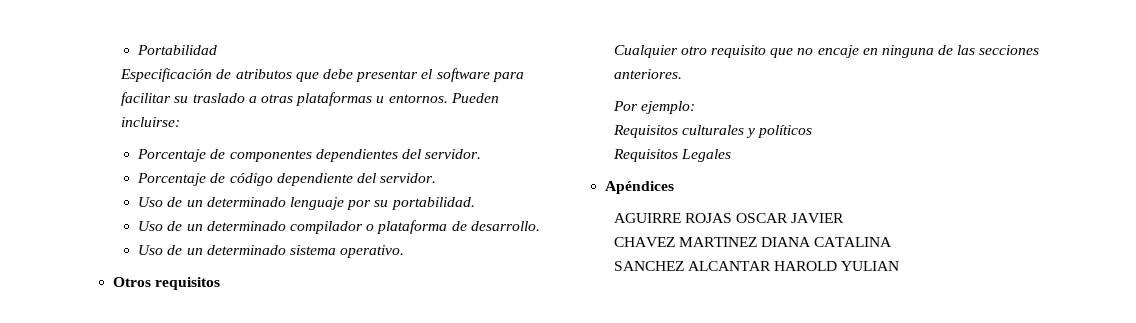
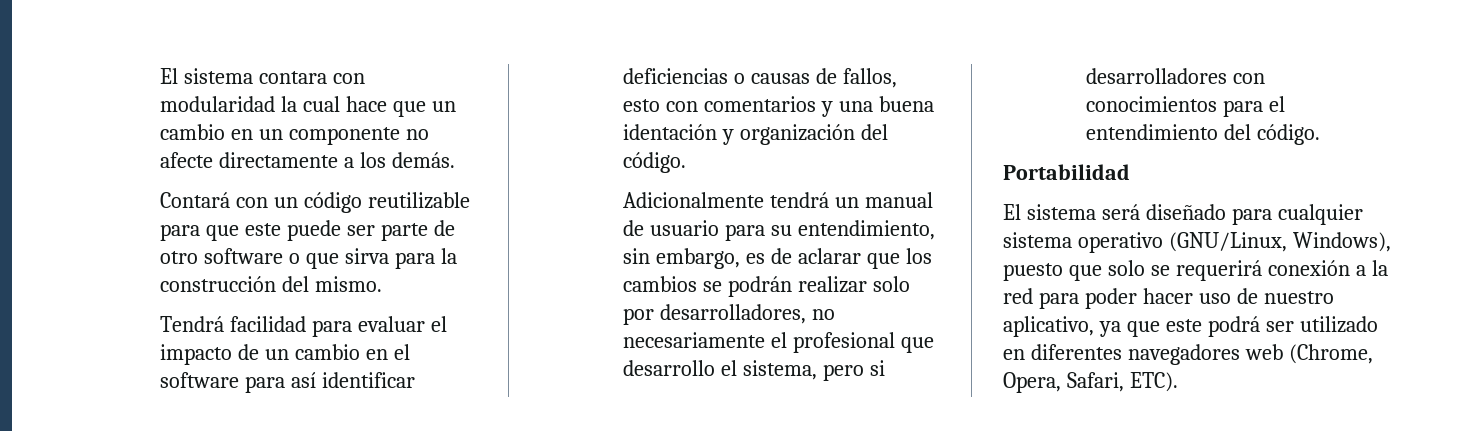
+ El sistema contara con modularidad la cual hace que un cambio en un componente no afecte directamente a los demás.
+ Contará con un código reutilizable para que este puede ser parte de otro software o que sirva para la construcción del mismo.
+ Tendrá facilidad para evaluar el impacto de un cambio en el software para así identificar deficiencias o causas de fallos, esto con comentarios y una buena identación y organización del código.
+ Adicionalmente tendrá un manual de usuario para su entendimiento, sin embargo, es de aclarar que los cambios se podrán realizar solo por desarrolladores, no necesariamente el profesional que desarrollo el sistema, pero si desarrolladores con conocimientos para el entendimiento del código.
  Portabilidad
- Especificación de atributos que debe presentar el software para facilitar su traslado a otras plataformas u entornos. Pueden incluirse:
- Porcentaje de componentes dependientes del servidor.
- Porcentaje de código dependiente del servidor.
- Uso de un determinado lenguaje por su portabilidad.
- Uso de un determinado compilador o plataforma de desarrollo.
- Uso de un determinado sistema operativo.
- Otros requisitos
- Cualquier otro requisito que no encaje en ninguna de las secciones anteriores.
- Por ejemplo:
- Requisitos culturales y políticos
- Requisitos Legales
- Apéndices
- AGUIRRE ROJAS OSCAR JAVIER
- CHAVEZ MARTINEZ DIANA CATALINA
- SANCHEZ ALCANTAR HAROLD YULIAN
+ El sistema será diseñado para cualquier sistema operativo (GNU/Linux, Windows), puesto que solo se requerirá conexión a la red para poder hacer uso de nuestro aplicativo, ya que este podrá ser utilizado en diferentes navegadores web (Chrome, Opera, Safari, ETC).

